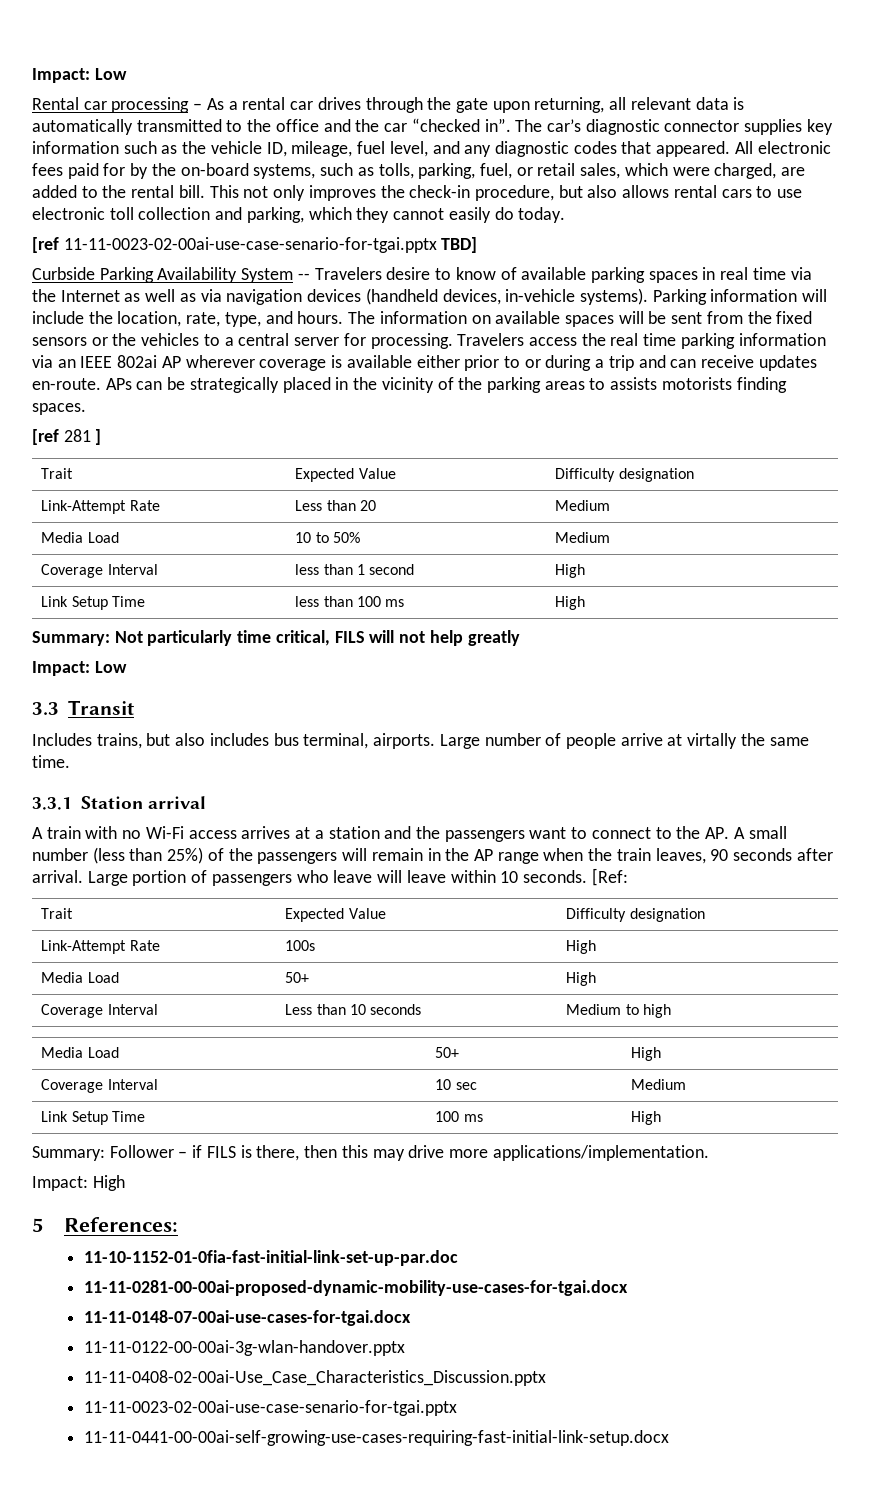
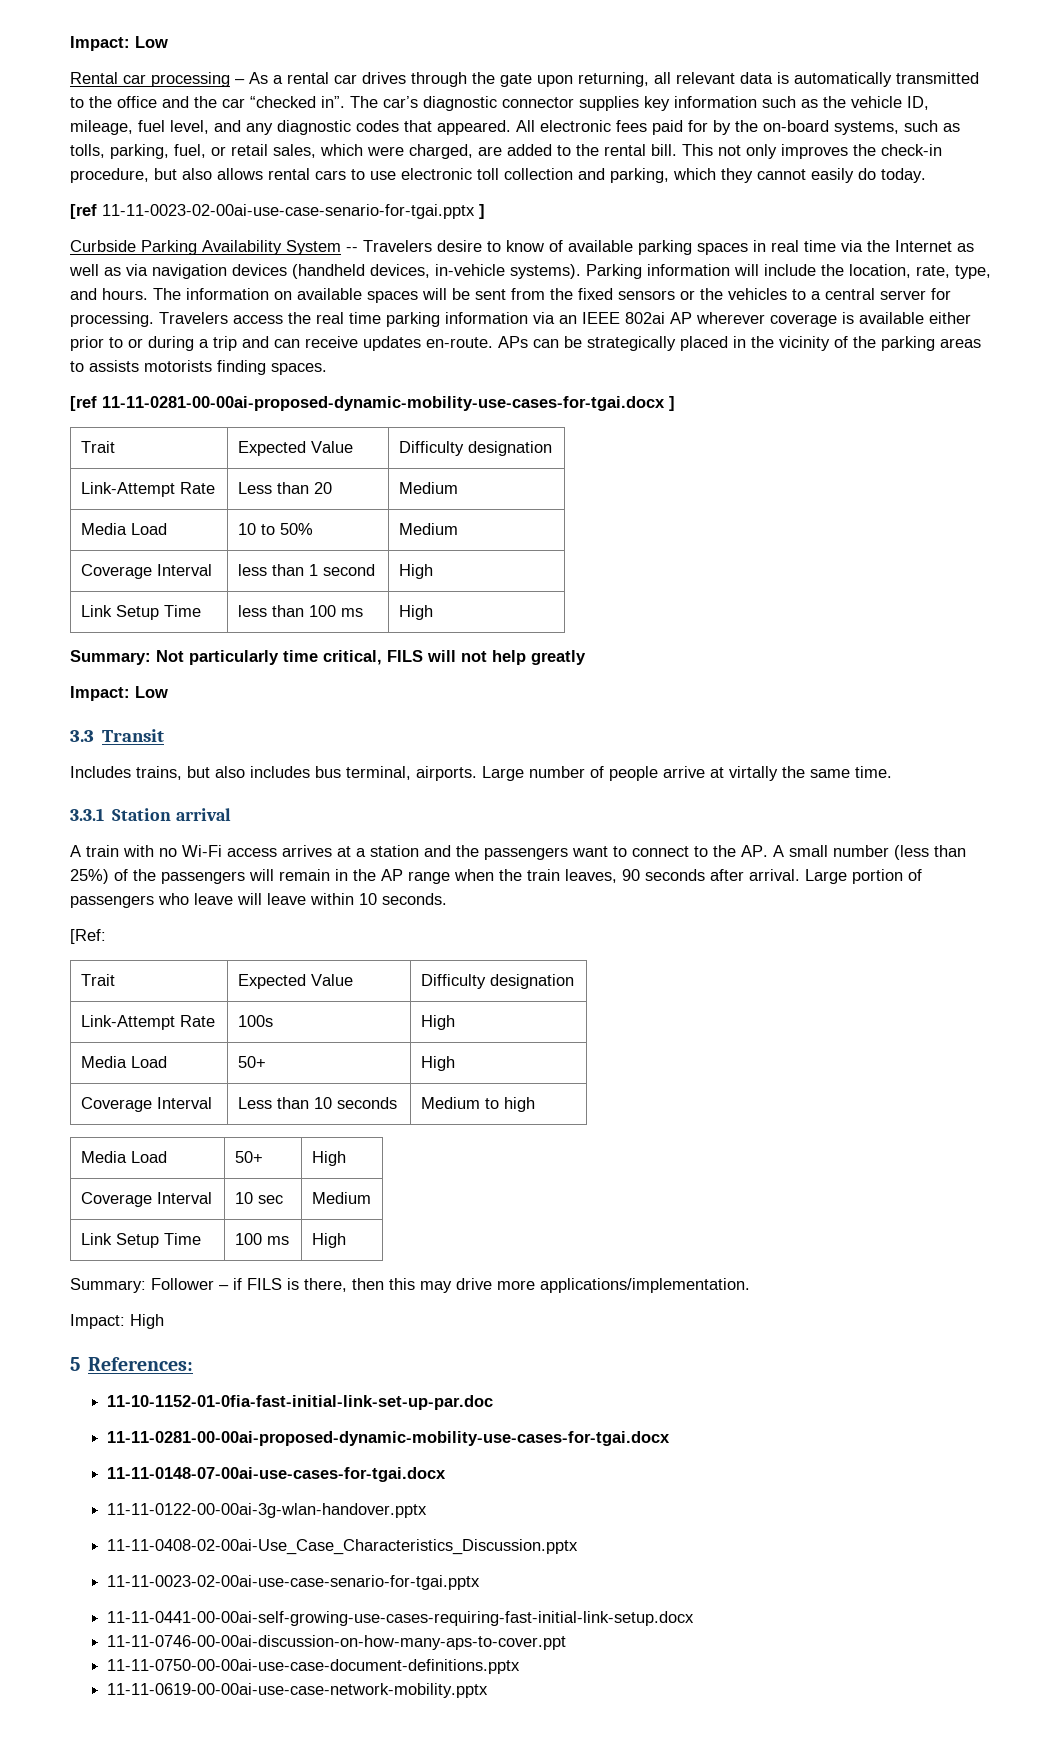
- [ref 11-11-0023-02-00ai-use-case-senario-for-tgai.pptx TBD]
+ [ref 11-11-0023-02-00ai-use-case-senario-for-tgai.pptx ]
- [ref 281 ]
+ [ref 11-11-0281-00-00ai-proposed-dynamic-mobility-use-cases-for-tgai.docx ]
- Large portion of passengers who leave will leave within 10 seconds. [Ref:
+ Large portion of passengers who leave will leave within 10 seconds.
+ [Ref:
+ 11-11-0746-00-00ai-discussion-on-how-many-aps-to-cover.ppt
+ 11-11-0750-00-00ai-use-case-document-definitions.pptx
+ 11-11-0619-00-00ai-use-case-network-mobility.pptx

